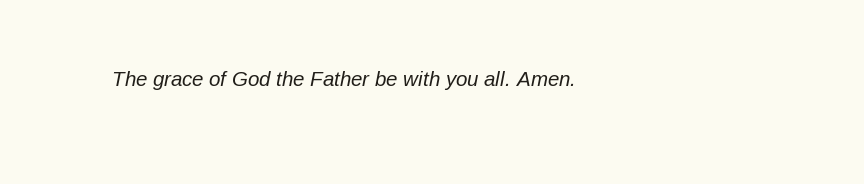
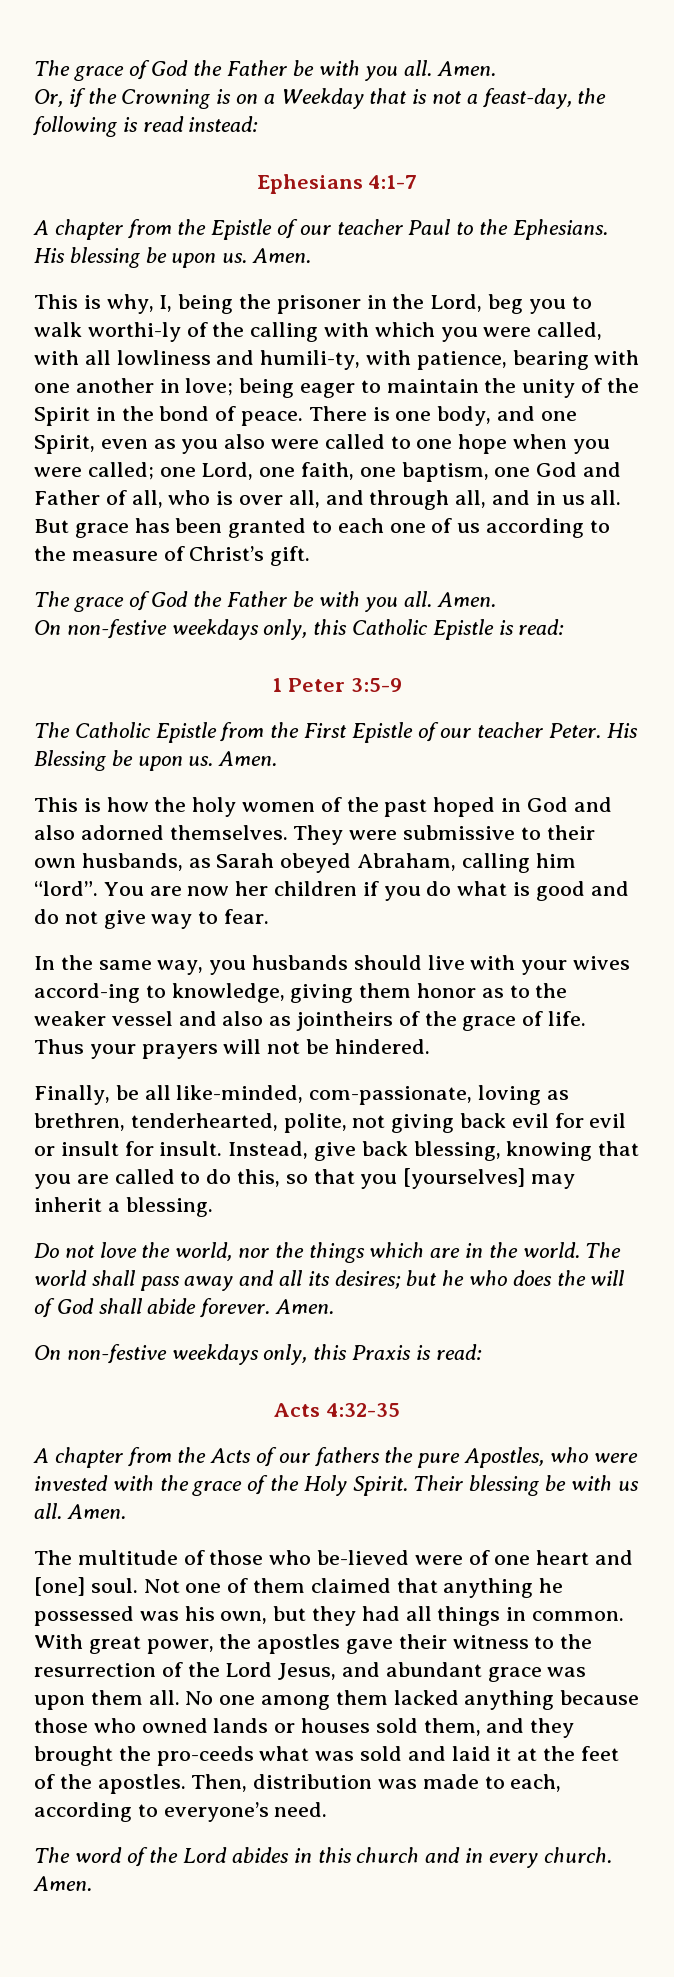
+ Or, if the Crowning is on a Weekday that is not a feast-day, the following is read instead:
+ Ephesians 4:1-7
+ A chapter from the Epistle of our teacher Paul to the Ephesians. His blessing be upon us. Amen.
+ This is why, I, being the prisoner in the Lord, beg you to walk worthi-ly of the calling with which you were called, with all lowliness and humili-ty, with patience, bearing with one another in love; being eager to maintain the unity of the Spirit in the bond of peace. There is one body, and one Spirit, even as you also were called to one hope when you were called; one Lord, one faith, one baptism, one God and Father of all, who is over all, and through all, and in us all. But grace has been granted to each one of us according to the measure of Christ’s gift.
+ The grace of God the Father be with you all. Amen.
+ On non-festive weekdays only, this Catholic Epistle is read:
+ 1 Peter 3:5-9
+ The Catholic Epistle from the First Epistle of our teacher Peter. His Blessing be upon us. Amen.
+ This is how the holy women of the past hoped in God and also adorned themselves. They were submissive to their own husbands, as Sarah obeyed Abraham, calling him “lord”. You are now her children if you do what is good and do not give way to fear.
+ In the same way, you husbands should live with your wives accord-ing to knowledge, giving them honor as to the weaker vessel and also as jointheirs of the grace of life. Thus your prayers will not be hindered.
+ Finally, be all like-minded, com-passionate, loving as brethren, tenderhearted, polite, not giving back evil for evil or insult for insult. Instead, give back blessing, knowing that you are called to do this, so that you [yourselves] may inherit a blessing.
+ Do not love the world, nor the things which are in the world. The world shall pass away and all its desires; but he who does the will of God shall abide forever. Amen.
+ On non-festive weekdays only, this Praxis is read:
+ Acts 4:32-35
+ A chapter from the Acts of our fathers the pure Apostles, who were invested with the grace of the Holy Spirit. Their blessing be with us all. Amen.
+ The multitude of those who be-lieved were of one heart and [one] soul. Not one of them claimed that anything he possessed was his own, but they had all things in common. With great power, the apostles gave their witness to the resurrection of the Lord Jesus, and abundant grace was upon them all. No one among them lacked anything because those who owned lands or houses sold them, and they brought the pro-ceeds what was sold and laid it at the feet of the apostles. Then, distribution was made to each, according to everyone’s need.
+ The word of the Lord abides in this church and in every church. Amen.

